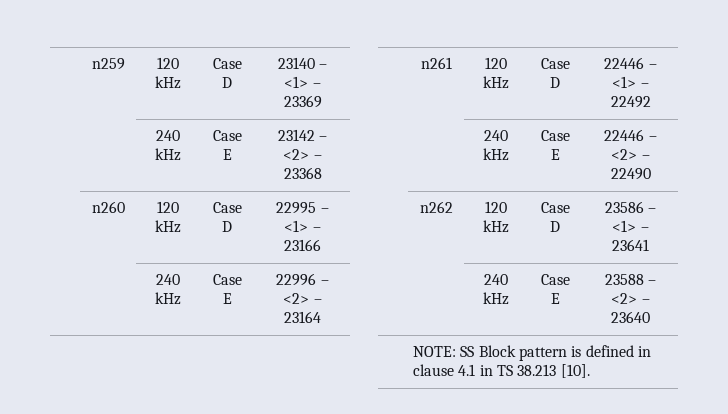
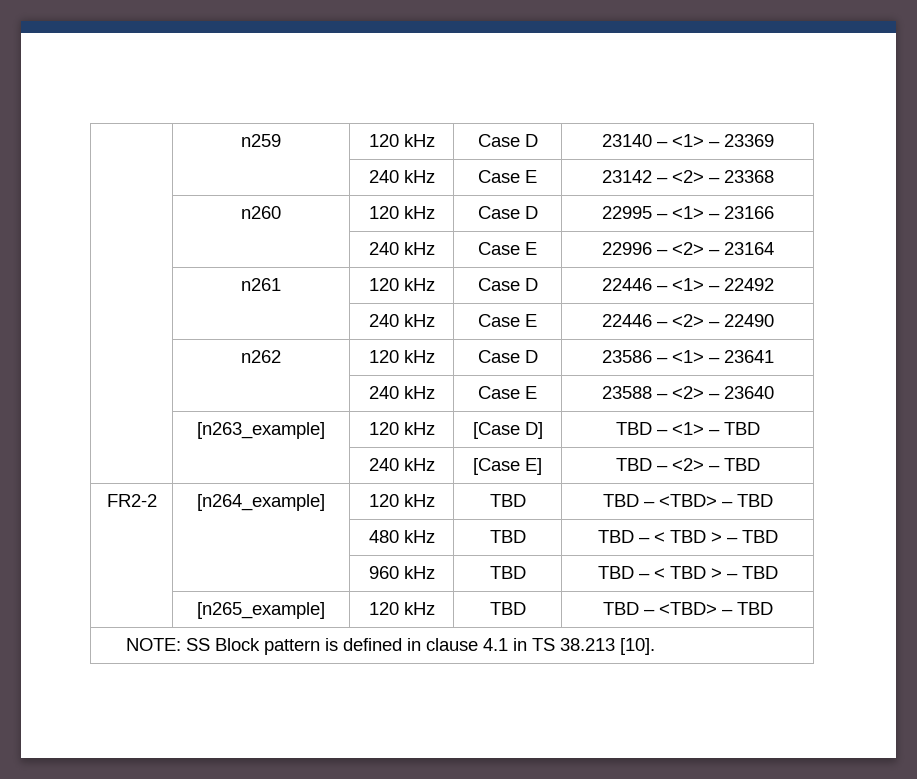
+ | [n263_example] | 120 kHz | [Case D] | TBD – <1> – TBD
+ | | 240 kHz | [Case E] | TBD – <2> – TBD
+ FR2-2 | [n264_example] | 120 kHz | TBD | TBD – <TBD> – TBD
+ | | 480 kHz | TBD | TBD – < TBD > – TBD
+ | | 960 kHz | TBD | TBD – < TBD > – TBD
+ | [n265_example] | 120 kHz | TBD | TBD – <TBD> – TBD

